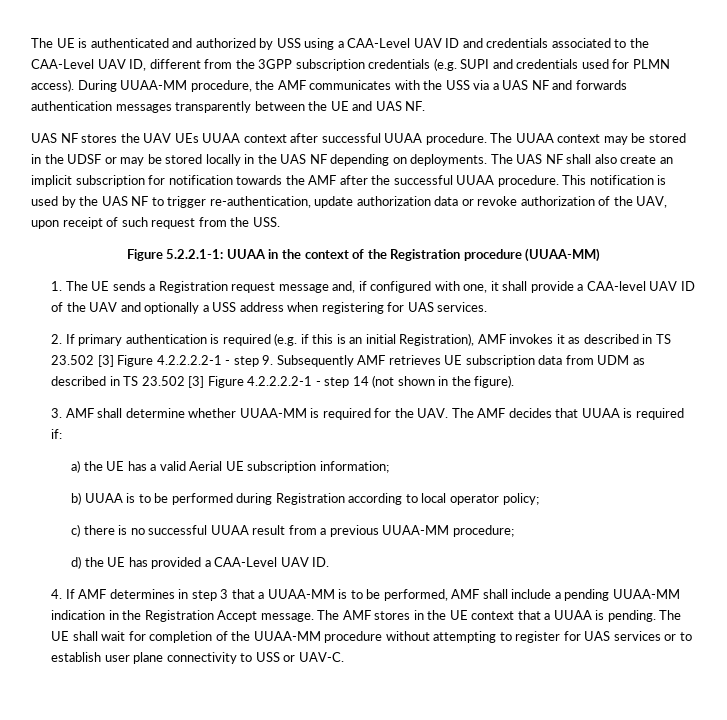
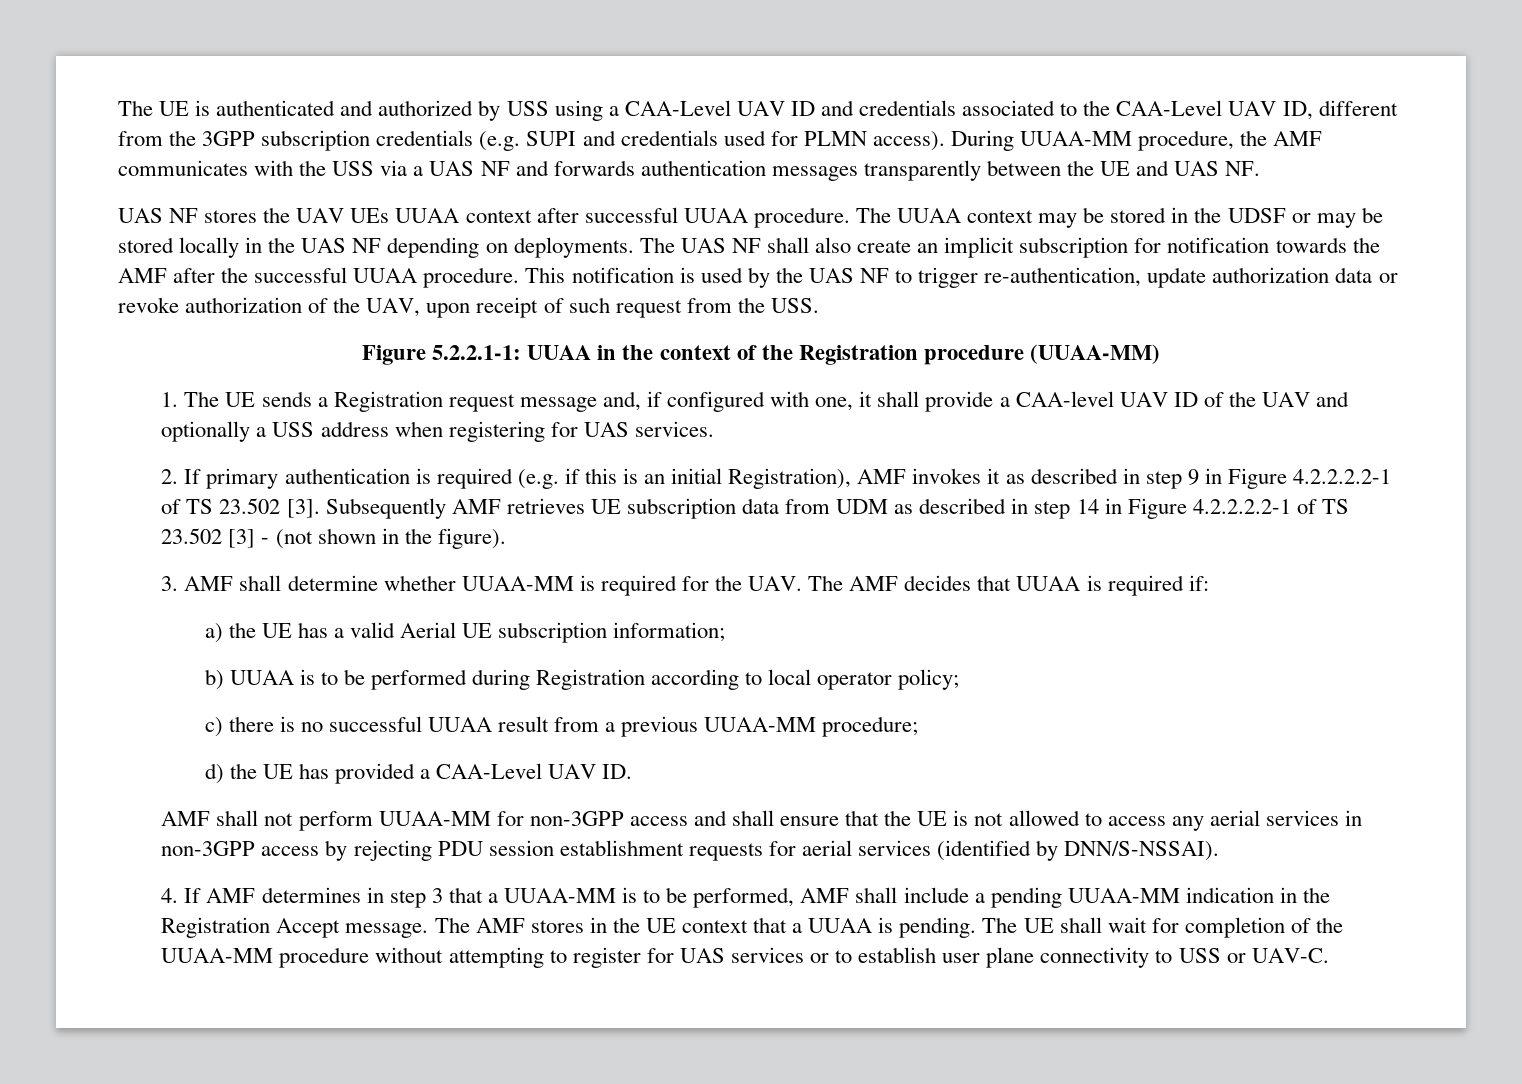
- 2. If primary authentication is required (e.g. if this is an initial Registration), AMF invokes it as described in TS 23.502 [3] Figure 4.2.2.2.2-1 - step 9. Subsequently AMF retrieves UE subscription data from UDM as described in TS 23.502 [3] Figure 4.2.2.2.2-1 - step 14 (not shown in the figure).
+ 2. If primary authentication is required (e.g. if this is an initial Registration), AMF invokes it as described in step 9 in Figure 4.2.2.2.2-1 of TS 23.502 [3]. Subsequently AMF retrieves UE subscription data from UDM as described in step 14 in Figure 4.2.2.2.2-1 of TS 23.502 [3] - (not shown in the figure).
+ AMF shall not perform UUAA-MM for non-3GPP access and shall ensure that the UE is not allowed to access any aerial services in non-3GPP access by rejecting PDU session establishment requests for aerial services (identified by DNN/S-NSSAI).

